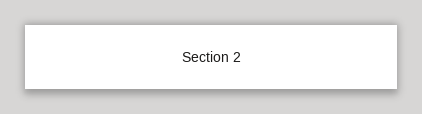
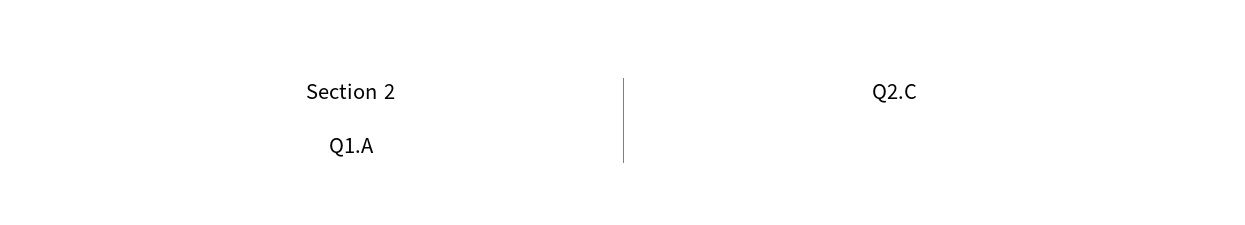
+ Q1.A
+ Q2.C

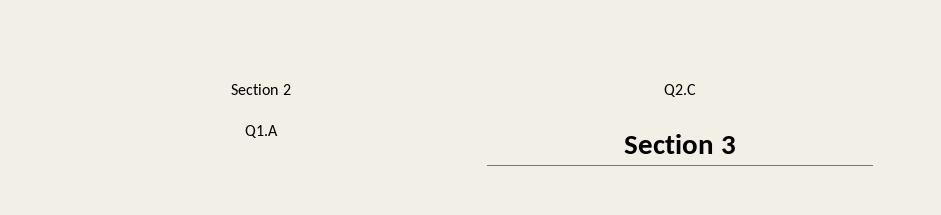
+ Section 3

